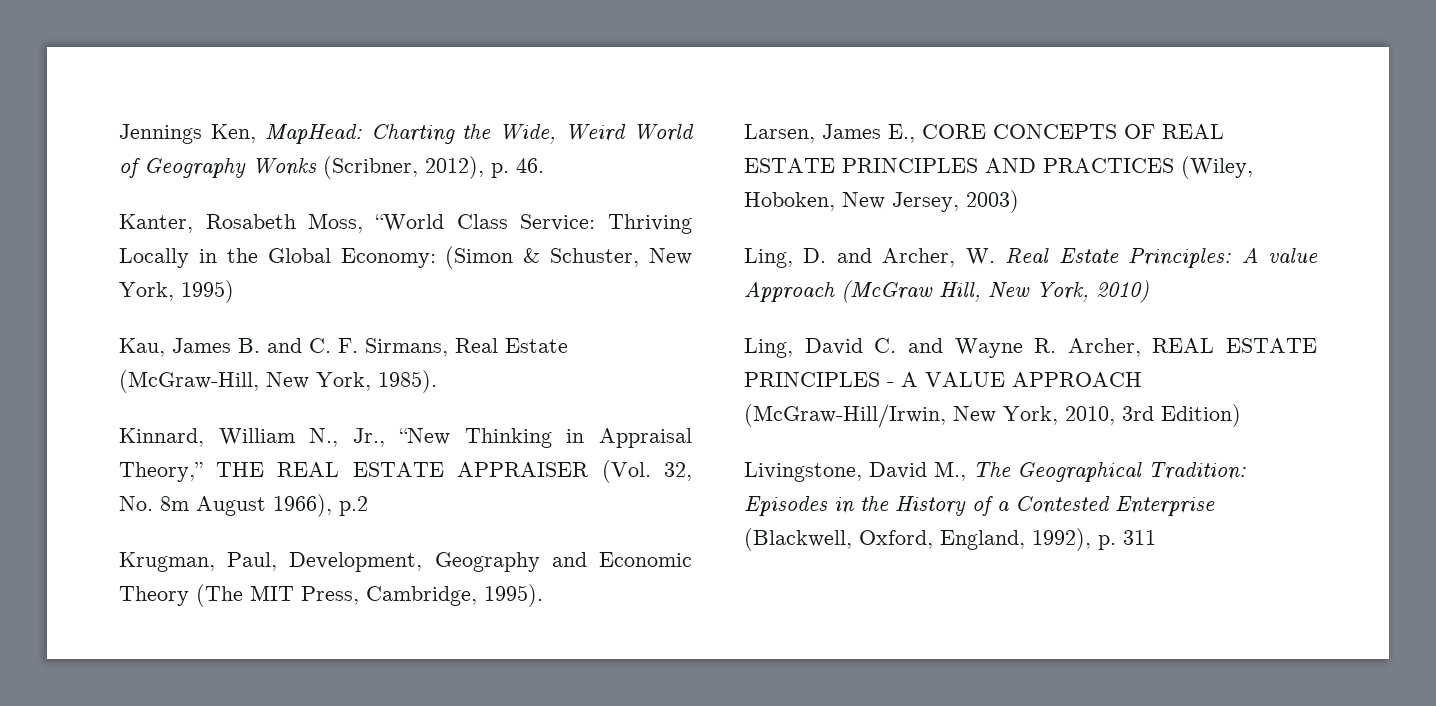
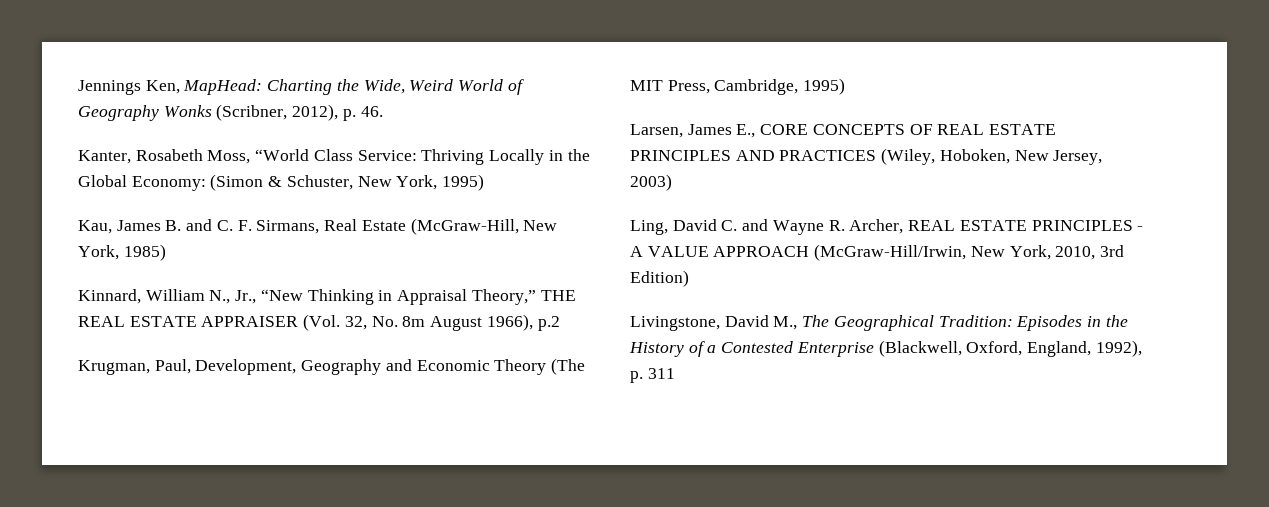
- Kau, James B. and C. F. Sirmans, Real Estate (McGraw-Hill, New York, 1985).
+ Kau, James B. and C. F. Sirmans, Real Estate (McGraw-Hill, New York, 1985)
- Krugman, Paul, Development, Geography and Economic Theory (The MIT Press, Cambridge, 1995).
+ Krugman, Paul, Development, Geography and Economic Theory (The MIT Press, Cambridge, 1995)
- Ling, D. and Archer, W. Real Estate Principles: A value Approach (McGraw Hill, New York, 2010)

